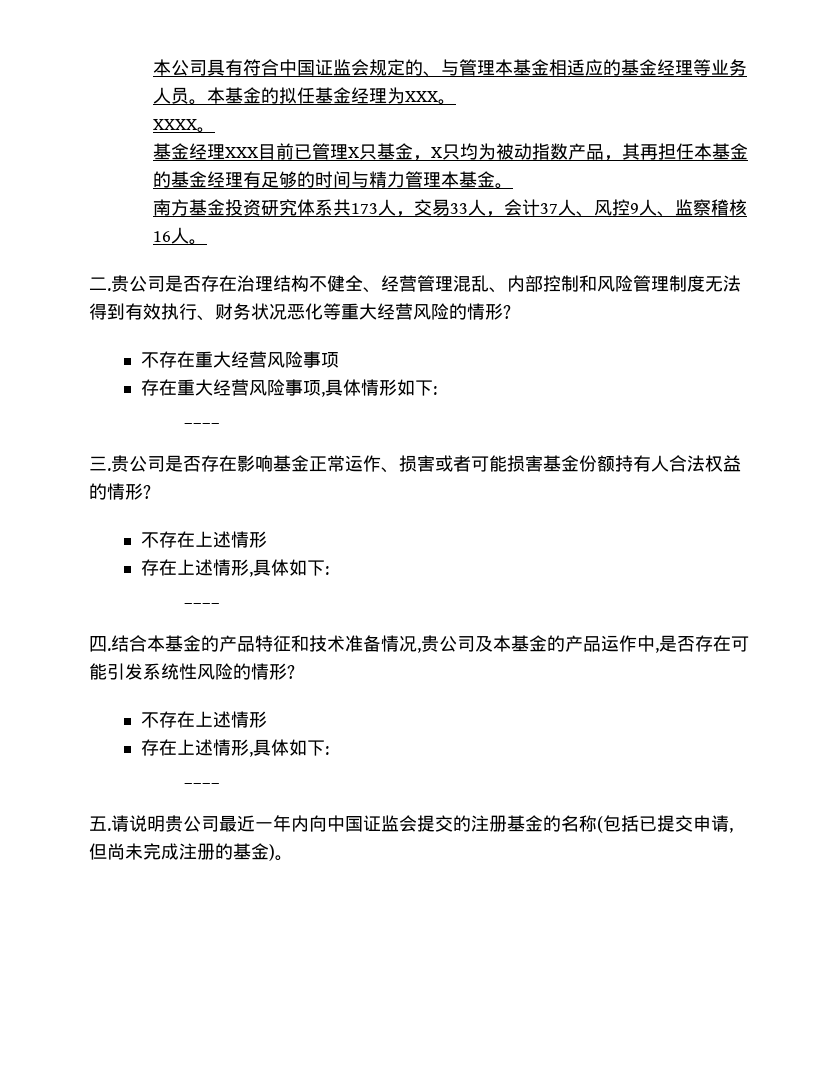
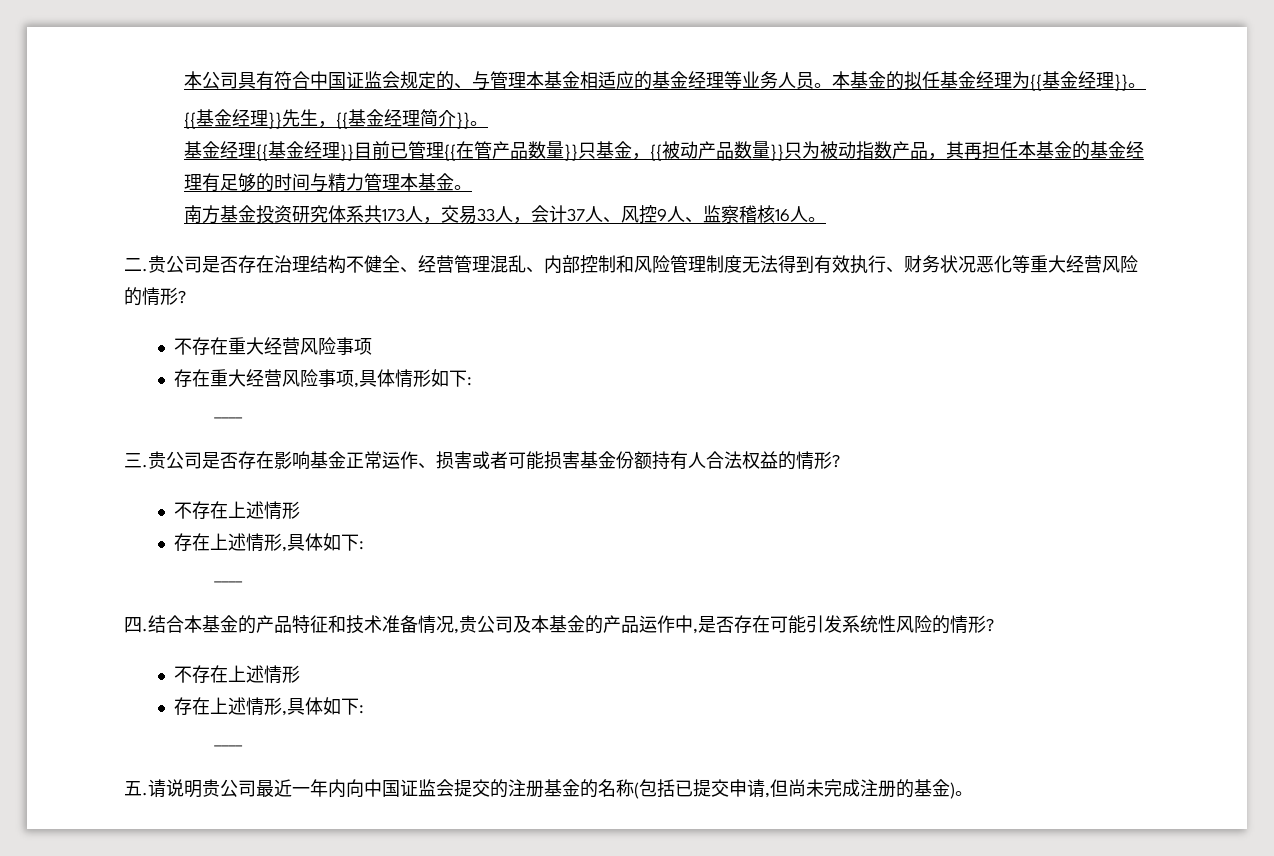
- 本基金的拟任基金经理为XXX。
- XXXX。
- 基金经理XXX目前已管理X只基金，X只均为被动指数产品，其再担任本基金的基金经理有足够的时间与精力管理本基金。
+ 本基金的拟任基金经理为{{基金经理}}。
+ {{基金经理}}先生，{{基金经理简介}}。
+ 基金经理{{基金经理}}目前已管理{{在管产品数量}}只基金，{{被动产品数量}}只为被动指数产品，其再担任本基金的基金经理有足够的时间与精力管理本基金。

